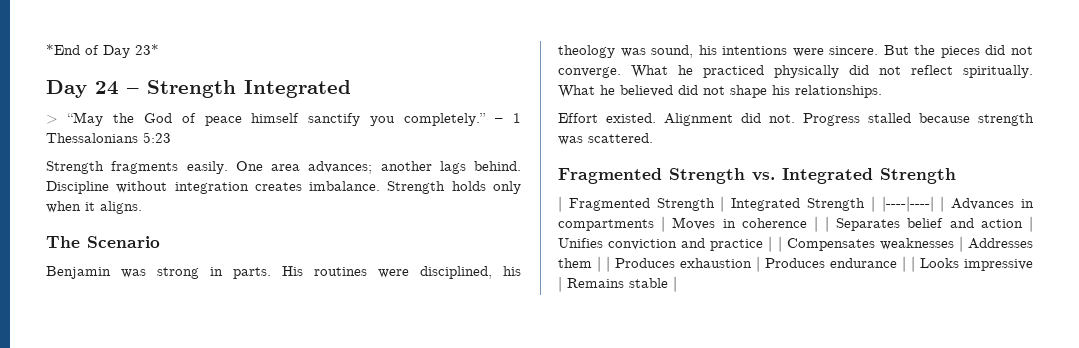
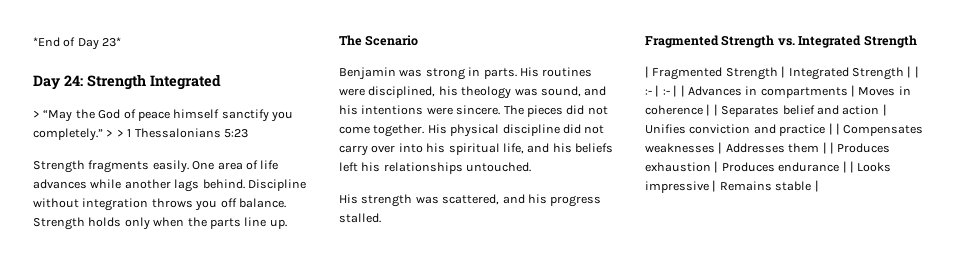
- Day 24 – Strength Integrated
+ Day 24: Strength Integrated
- – 1 Thessalonians 5:23
+ > > 1 Thessalonians 5:23
- One area advances; another lags behind.
+ One area of life advances while another lags behind.
- Discipline without integration creates imbalance. Strength holds only when it aligns.
+ Discipline without integration throws you off balance. Strength holds only when the parts line up.
- His routines were disciplined, his theology was sound, his intentions were sincere.
+ His routines were disciplined, his theology was sound, and his intentions were sincere.
- But the pieces did not converge. What he practiced physically did not reflect spiritually. What he believed did not shape his relationships.
- Effort existed. Alignment did not. Progress stalled because strength was scattered.
+ The pieces did not come together. His physical discipline did not carry over into his spiritual life, and his beliefs left his relationships untouched.
+ His strength was scattered, and his progress stalled.
- | Fragmented Strength | Integrated Strength | |----|----| | Advances in compartments | Moves in coherence | | Separates belief and action | Unifies conviction and practice | | Compensates weaknesses | Addresses them | | Produces exhaustion | Produces endurance | | Looks impressive | Remains stable |
+ | Fragmented Strength | Integrated Strength | | :- | :- | | Advances in compartments | Moves in coherence | | Separates belief and action | Unifies conviction and practice | | Compensates weaknesses | Addresses them | | Produces exhaustion | Produces endurance | | Looks impressive | Remains stable |

